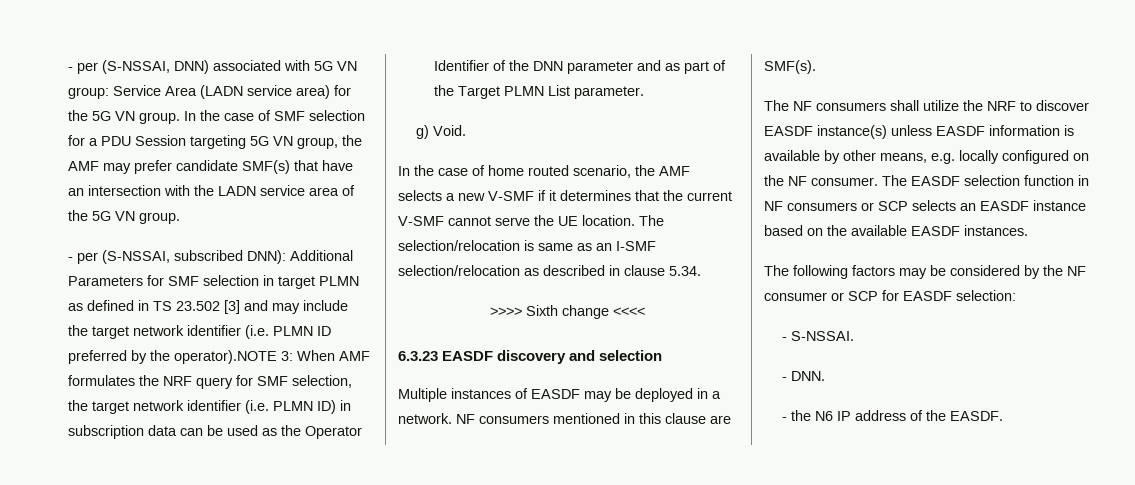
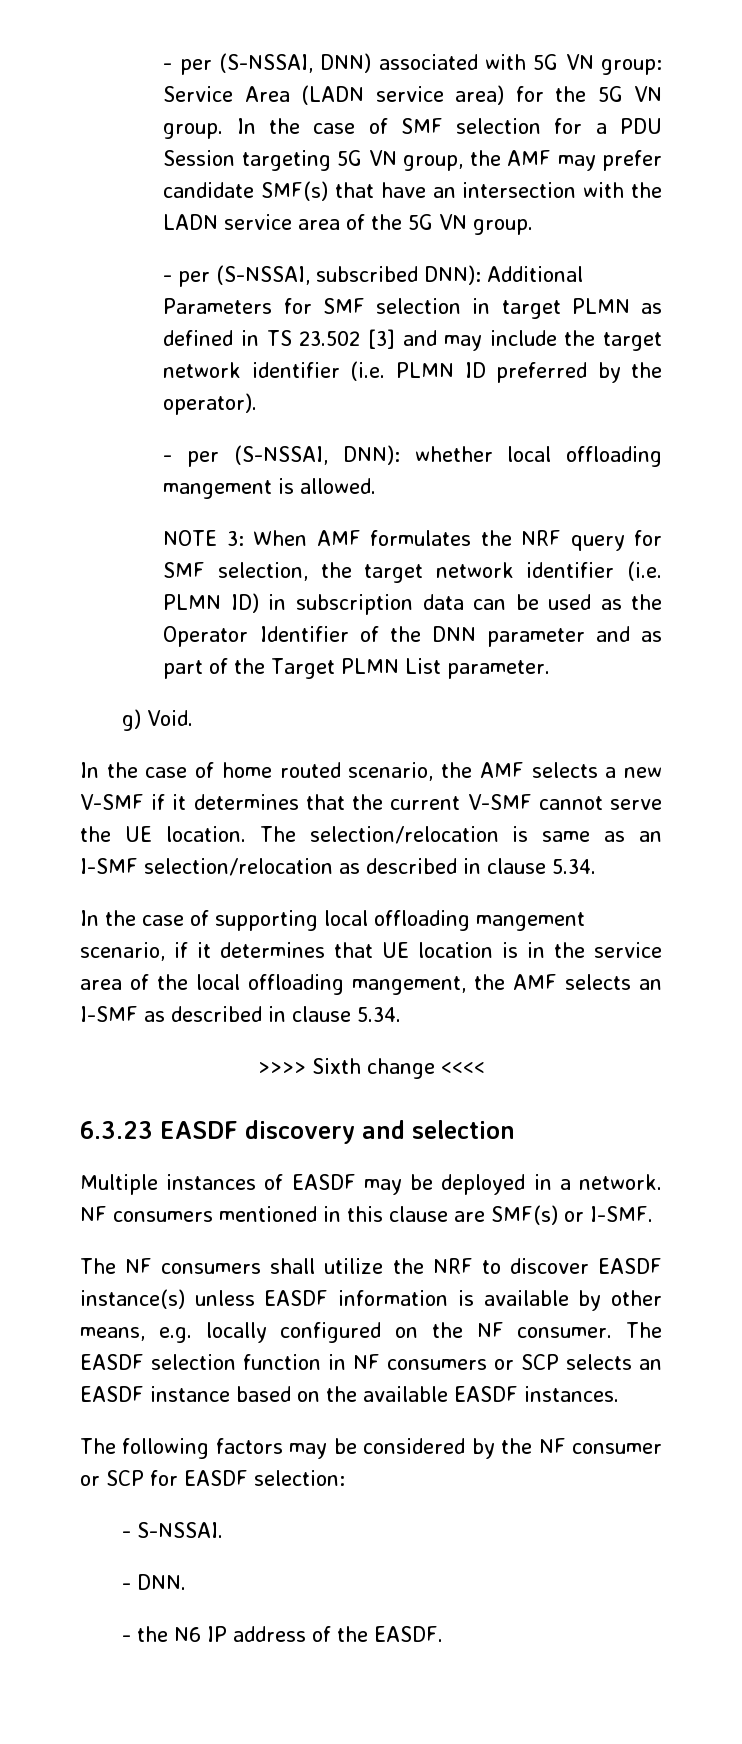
- Additional Parameters for SMF selection in target PLMN as defined in TS 23.502 [3] and may include the target network identifier (i.e. PLMN ID preferred by the operator).NOTE 3:
+ Additional Parameters for SMF selection in target PLMN as defined in TS 23.502 [3] and may include the target network identifier (i.e. PLMN ID preferred by the operator).
+ - per (S-NSSAI, DNN): whether local offloading mangement is allowed.
+ NOTE 3:
+ In the case of supporting local offloading mangement scenario, if it determines that UE location is in the service area of the local offloading mangement, the AMF selects an I-SMF as described in clause 5.34.
- NF consumers mentioned in this clause are SMF(s).
+ NF consumers mentioned in this clause are SMF(s) or I-SMF.

